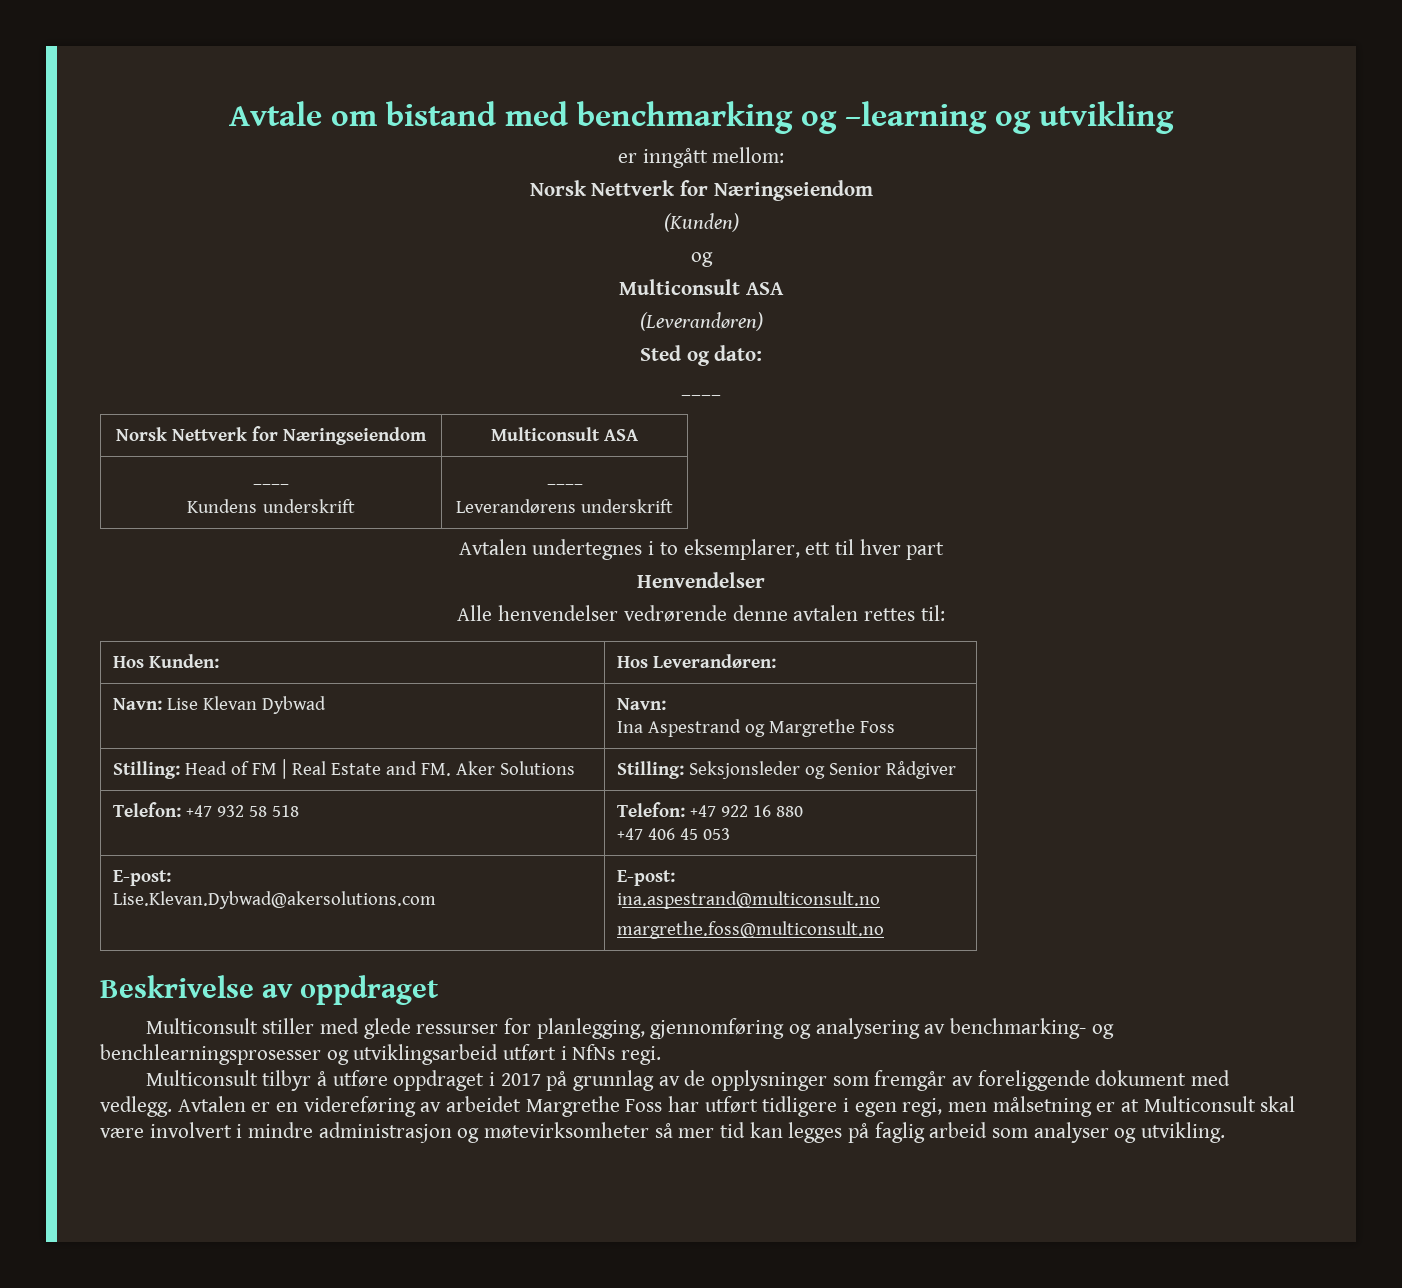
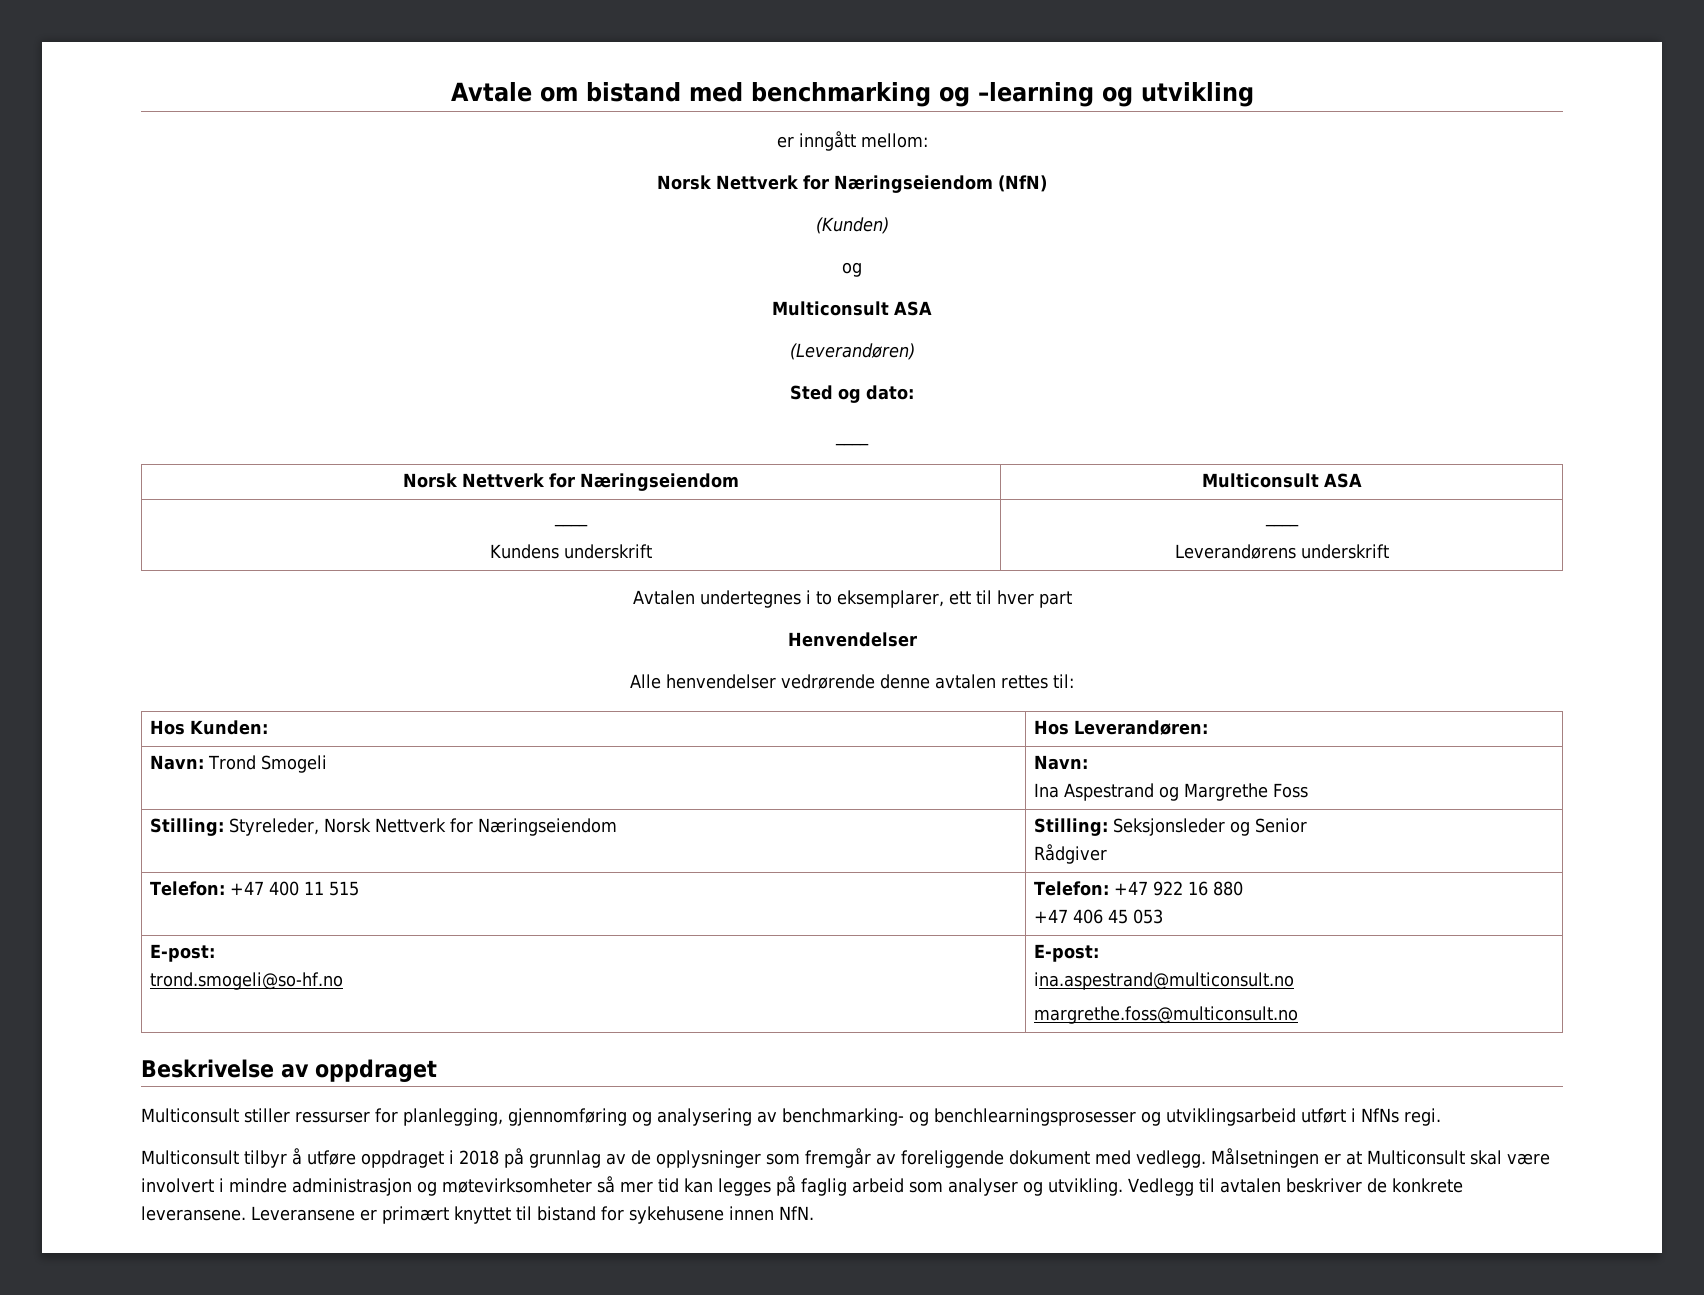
  er inngått mellom:
- Norsk Nettverk for Næringseiendom
+ Norsk Nettverk for Næringseiendom (NfN)
- Navn: Lise Klevan Dybwad | Navn:
+ Navn: Trond Smogeli | Navn:
- Stilling: Head of FM | Real Estate and FM. Aker Solutions | Stilling: Seksjonsleder og Senior Rådgiver
+ Stilling: Styreleder, Norsk Nettverk for Næringseiendom | Stilling: Seksjonsleder og Senior
+ Rådgiver
- Telefon: +47 932 58 518 | Telefon: +47 922 16 880
+ Telefon: +47 400 11 515 | Telefon: +47 922 16 880
  +47 406 45 053
  E-post:
- Lise.Klevan.Dybwad@akersolutions.com | E-post:
+ trond.smogeli@so-hf.no | E-post:
- Multiconsult stiller med glede ressurser for planlegging, gjennomføring og analysering av benchmarking- og benchlearningsprosesser og utviklingsarbeid utført i NfNs regi.
+ Multiconsult stiller ressurser for planlegging, gjennomføring og analysering av benchmarking- og benchlearningsprosesser og utviklingsarbeid utført i NfNs regi.
- Multiconsult tilbyr å utføre oppdraget i 2017 på grunnlag av de opplysninger som fremgår av foreliggende dokument med vedlegg.
+ Multiconsult tilbyr å utføre oppdraget i 2018 på grunnlag av de opplysninger som fremgår av foreliggende dokument med vedlegg.
- Avtalen er en videreføring av arbeidet Margrethe Foss har utført tidligere i egen regi, men målsetning er at Multiconsult skal være involvert i mindre administrasjon og møtevirksomheter så mer tid kan legges på faglig arbeid som analyser og utvikling.
+ Målsetningen er at Multiconsult skal være involvert i mindre administrasjon og møtevirksomheter så mer tid kan legges på faglig arbeid som analyser og utvikling.
+ Vedlegg til avtalen beskriver de konkrete leveransene. Leveransene er primært knyttet til bistand for sykehusene innen NfN.

